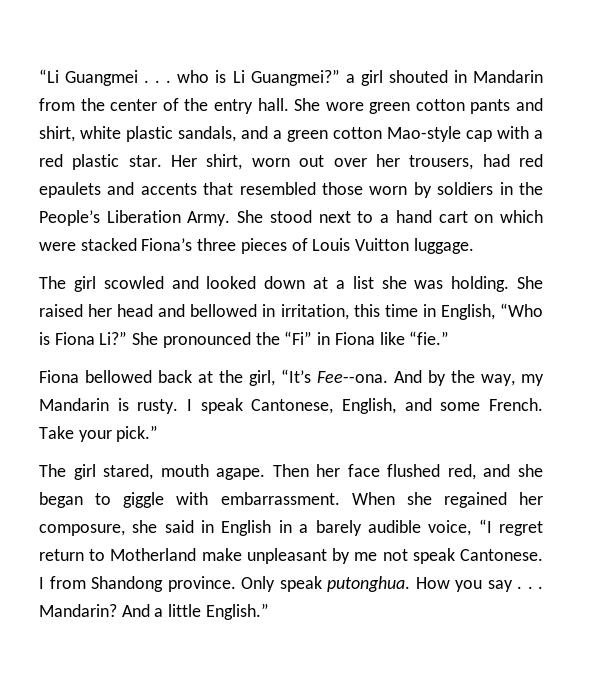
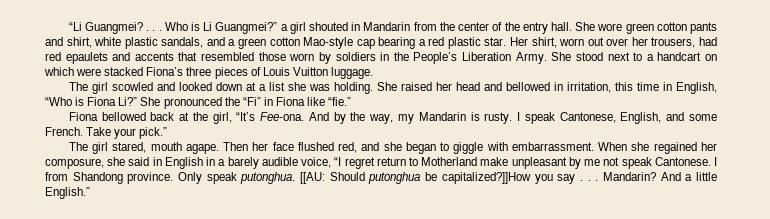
- “Li Guangmei . . . who is Li Guangmei?” a girl shouted in Mandarin from the center of the entry hall.
+ “Li Guangmei? . . . Who is Li Guangmei?” a girl shouted in Mandarin from the center of the entry hall.
- She wore green cotton pants and shirt, white plastic sandals, and a green cotton Mao-style cap with a red plastic star.
+ She wore green cotton pants and shirt, white plastic sandals, and a green cotton Mao-style cap bearing a red plastic star.
- She stood next to a hand cart on which were stacked Fiona’s three pieces of Louis Vuitton luggage.
+ She stood next to a handcart on which were stacked Fiona’s three pieces of Louis Vuitton luggage.
- Fiona bellowed back at the girl, “It’s Fee--ona.
+ Fiona bellowed back at the girl, “It’s Fee-ona.
- How you say . . .
+ [[AU: Should putonghua be capitalized?]]How you say . . .

